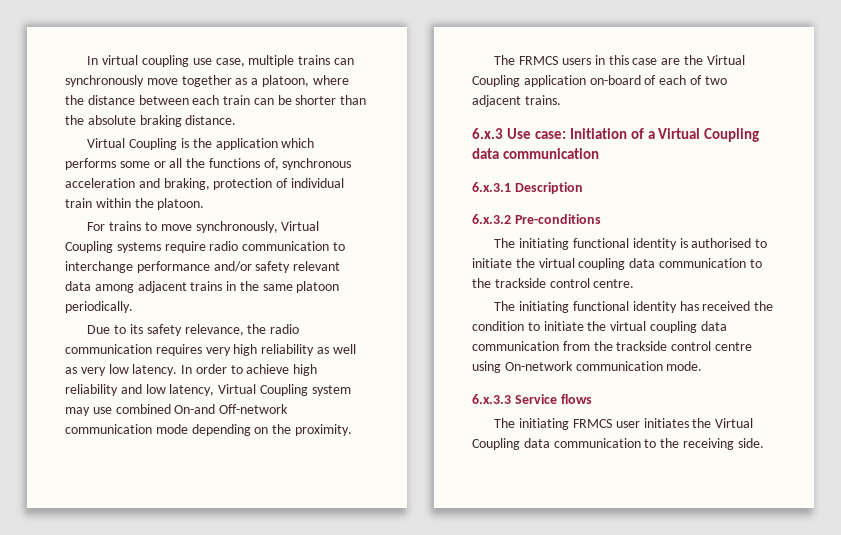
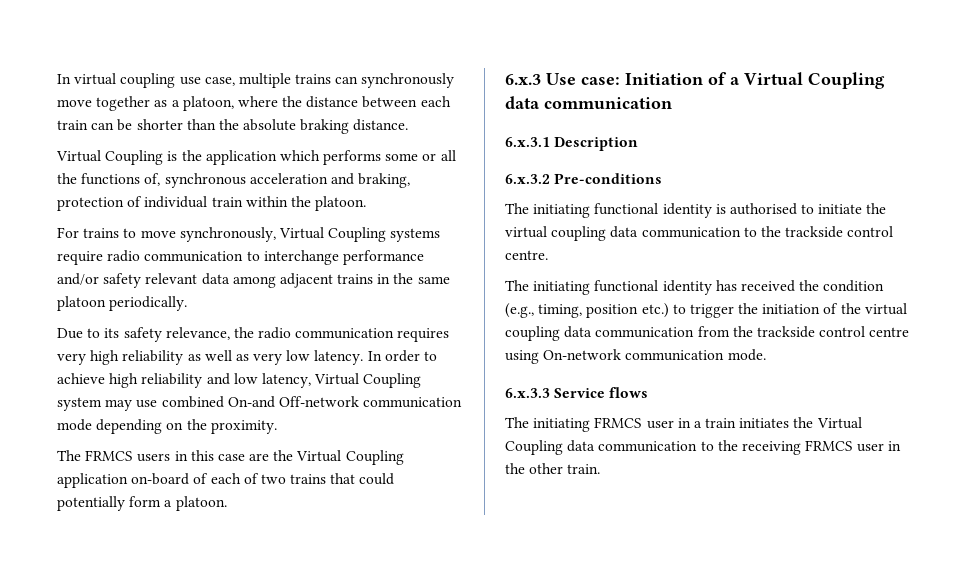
- The FRMCS users in this case are the Virtual Coupling application on-board of each of two adjacent trains.
+ The FRMCS users in this case are the Virtual Coupling application on-board of each of two trains that could potentially form a platoon.
- The initiating functional identity has received the condition to initiate the virtual coupling data communication from the trackside control centre using On-network communication mode.
+ The initiating functional identity has received the condition (e.g., timing, position etc.) to trigger the initiation of the virtual coupling data communication from the trackside control centre using On-network communication mode.
- The initiating FRMCS user initiates the Virtual Coupling data communication to the receiving side.
+ The initiating FRMCS user in a train initiates the Virtual Coupling data communication to the receiving FRMCS user in the other train.

